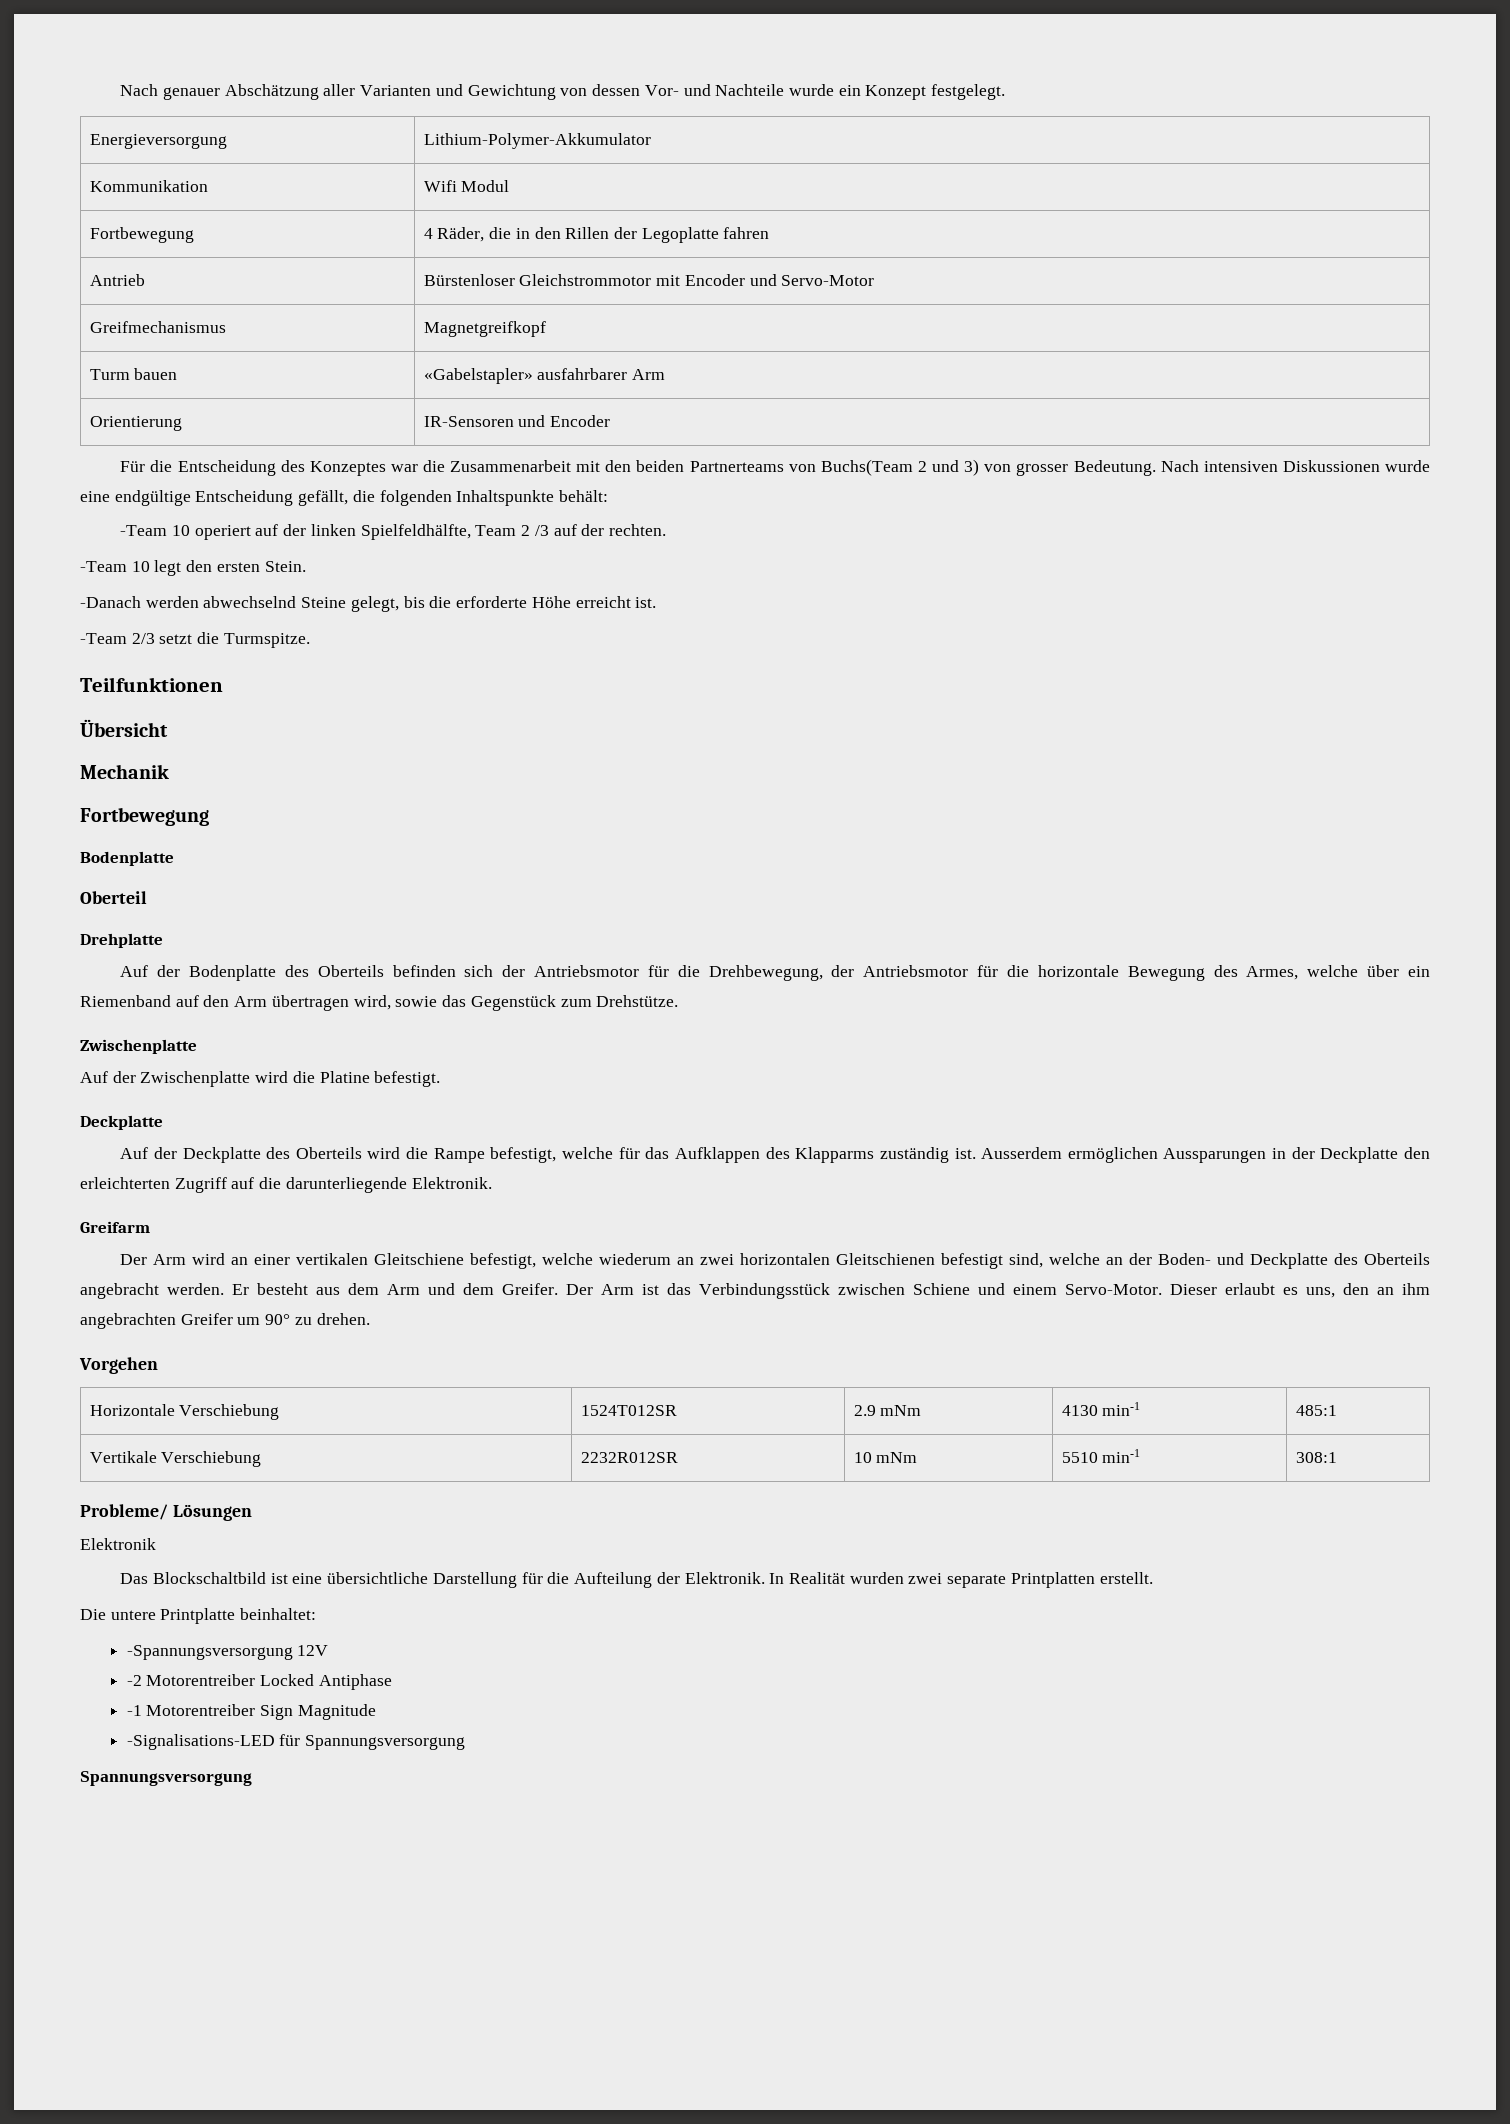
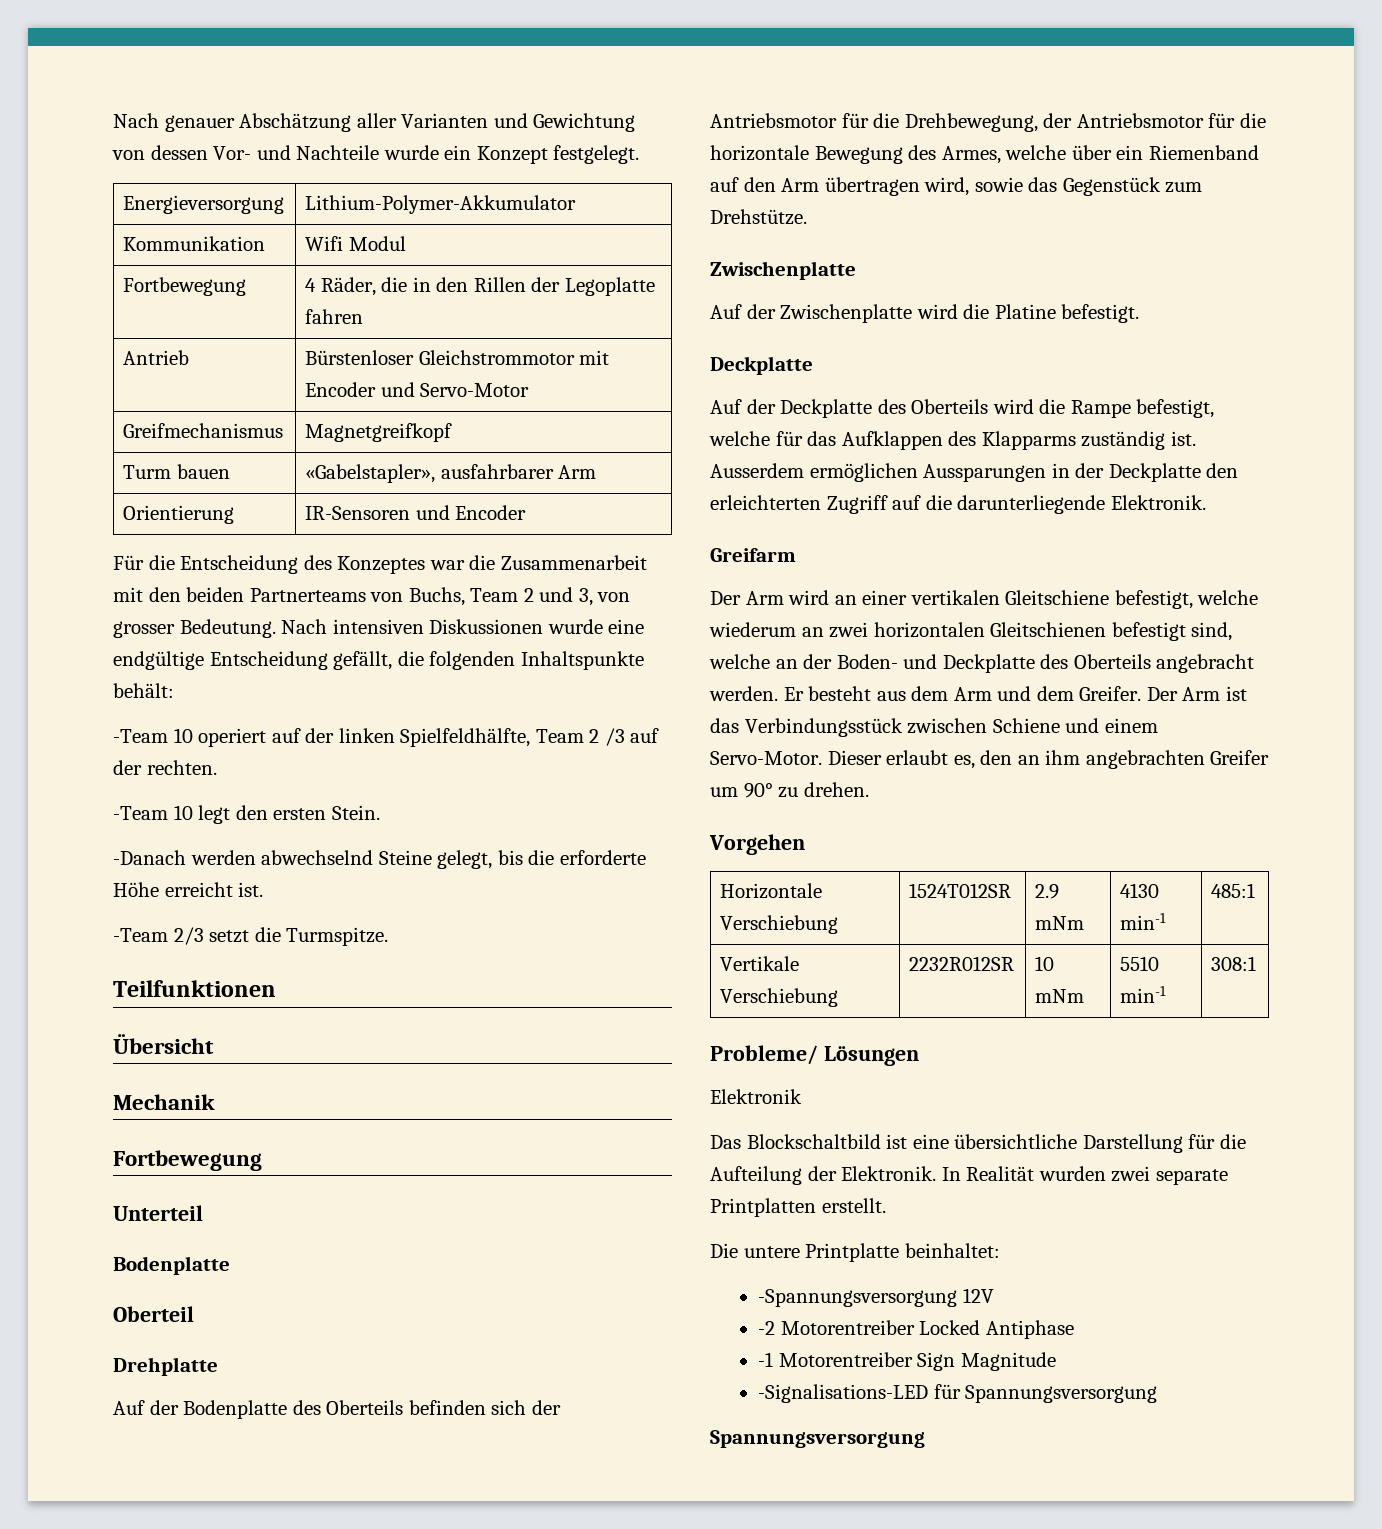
- Turm bauen | «Gabelstapler» ausfahrbarer Arm
+ Turm bauen | «Gabelstapler», ausfahrbarer Arm
- Für die Entscheidung des Konzeptes war die Zusammenarbeit mit den beiden Partnerteams von Buchs(Team 2 und 3) von grosser Bedeutung.
+ Für die Entscheidung des Konzeptes war die Zusammenarbeit mit den beiden Partnerteams von Buchs, Team 2 und 3, von grosser Bedeutung.
+ Unterteil
- Dieser erlaubt es uns, den an ihm angebrachten Greifer um 90° zu drehen.
+ Dieser erlaubt es, den an ihm angebrachten Greifer um 90° zu drehen.

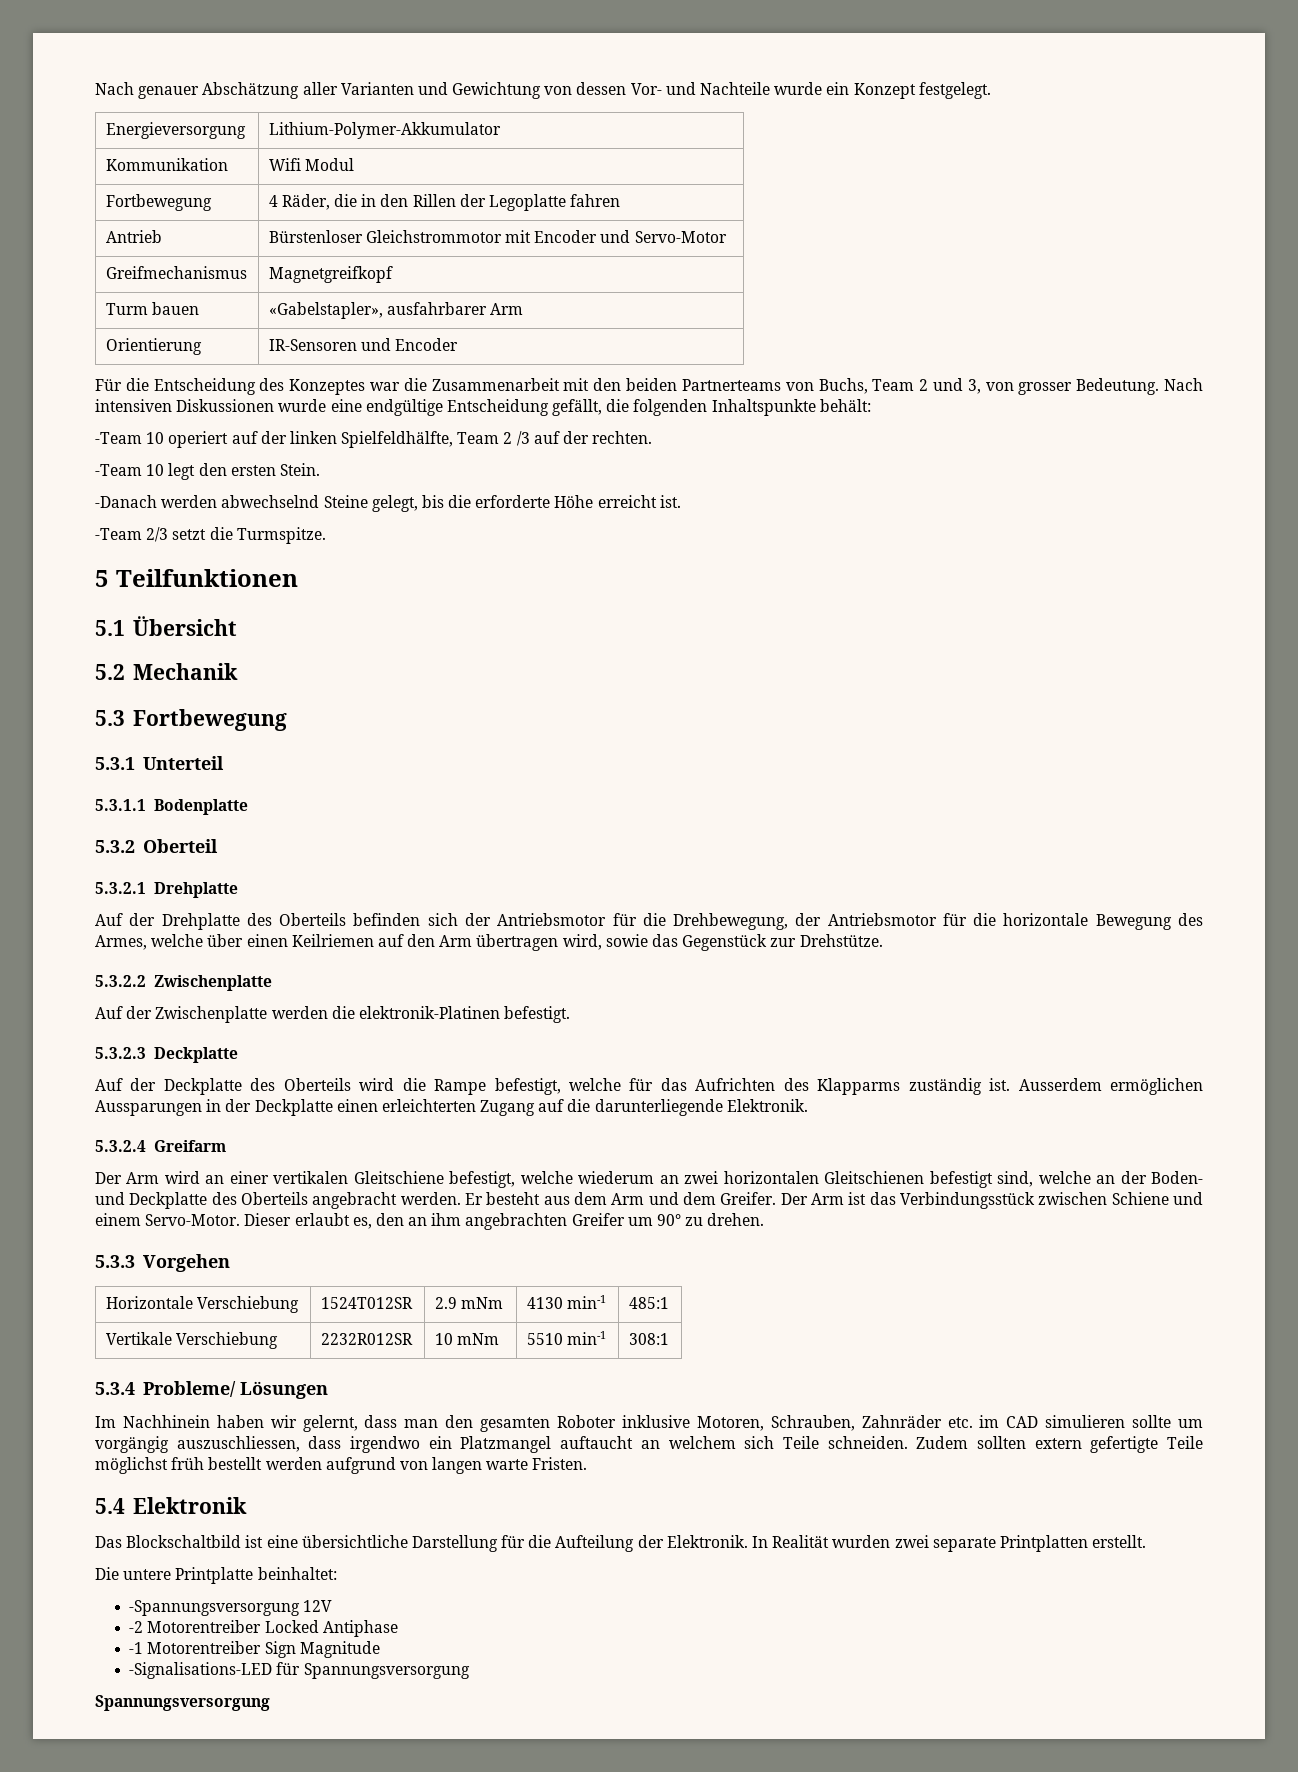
- Teilfunktionen
+ 5 Teilfunktionen
- Übersicht
+ 5.1 Übersicht
- Mechanik
- Fortbewegung
+ 5.2 Mechanik
+ 5.3 Fortbewegung
- Unterteil
- Bodenplatte
+ 5.3.1 Unterteil
+ 5.3.1.1 Bodenplatte
- Oberteil
+ 5.3.2 Oberteil
- Drehplatte
+ 5.3.2.1 Drehplatte
- Auf der Bodenplatte des Oberteils befinden sich der Antriebsmotor für die Drehbewegung, der Antriebsmotor für die horizontale Bewegung des Armes, welche über ein Riemenband auf den Arm übertragen wird, sowie das Gegenstück zum Drehstütze.
- Zwischenplatte
+ Auf der Drehplatte des Oberteils befinden sich der Antriebsmotor für die Drehbewegung, der Antriebsmotor für die horizontale Bewegung des Armes, welche über einen Keilriemen auf den Arm übertragen wird, sowie das Gegenstück zur Drehstütze.
+ 5.3.2.2 Zwischenplatte
- Auf der Zwischenplatte wird die Platine befestigt.
- Deckplatte
+ Auf der Zwischenplatte werden die elektronik-Platinen befestigt.
+ 5.3.2.3 Deckplatte
- Auf der Deckplatte des Oberteils wird die Rampe befestigt, welche für das Aufklappen des Klapparms zuständig ist.
+ Auf der Deckplatte des Oberteils wird die Rampe befestigt, welche für das Aufrichten des Klapparms zuständig ist.
- Ausserdem ermöglichen Aussparungen in der Deckplatte den erleichterten Zugriff auf die darunterliegende Elektronik.
+ Ausserdem ermöglichen Aussparungen in der Deckplatte einen erleichterten Zugang auf die darunterliegende Elektronik.
- Greifarm
+ 5.3.2.4 Greifarm
- Vorgehen
+ 5.3.3 Vorgehen
- Probleme/ Lösungen
+ 5.3.4 Probleme/ Lösungen
- Elektronik
+ Im Nachhinein haben wir gelernt, dass man den gesamten Roboter inklusive Motoren, Schrauben, Zahnräder etc. im CAD simulieren sollte um vorgängig auszuschliessen, dass irgendwo ein Platzmangel auftaucht an welchem sich Teile schneiden. Zudem sollten extern gefertigte Teile möglichst früh bestellt werden aufgrund von langen warte Fristen.
+ 5.4 Elektronik

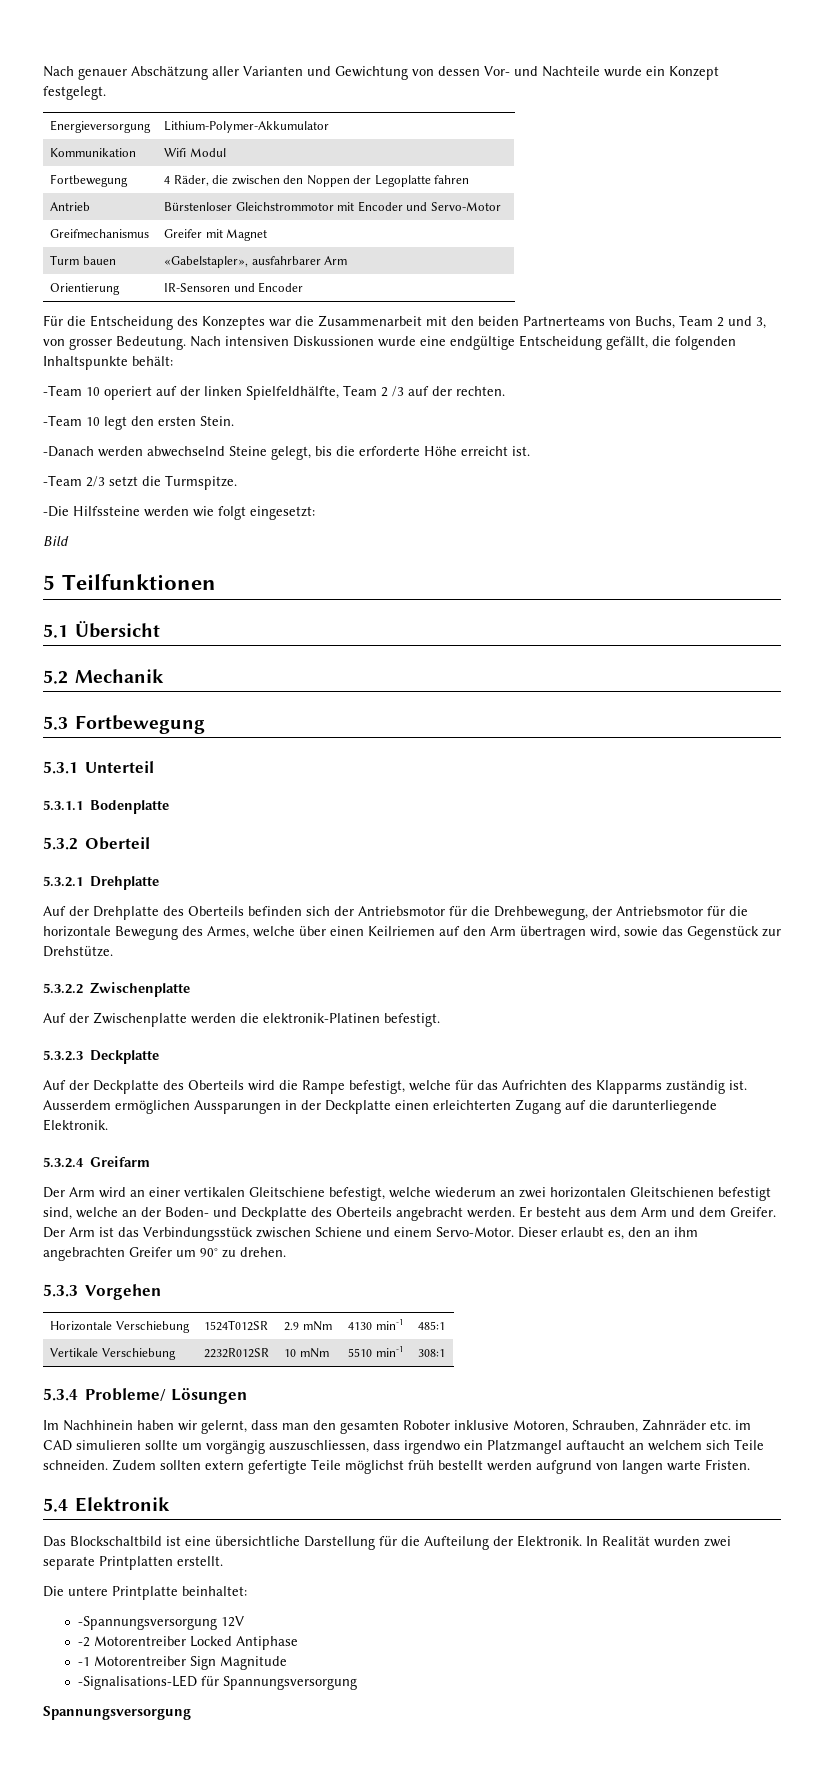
- Fortbewegung | 4 Räder, die in den Rillen der Legoplatte fahren
+ Fortbewegung | 4 Räder, die zwischen den Noppen der Legoplatte fahren
- Greifmechanismus | Magnetgreifkopf
+ Greifmechanismus | Greifer mit Magnet
+ -Die Hilfssteine werden wie folgt eingesetzt:
+ Bild

